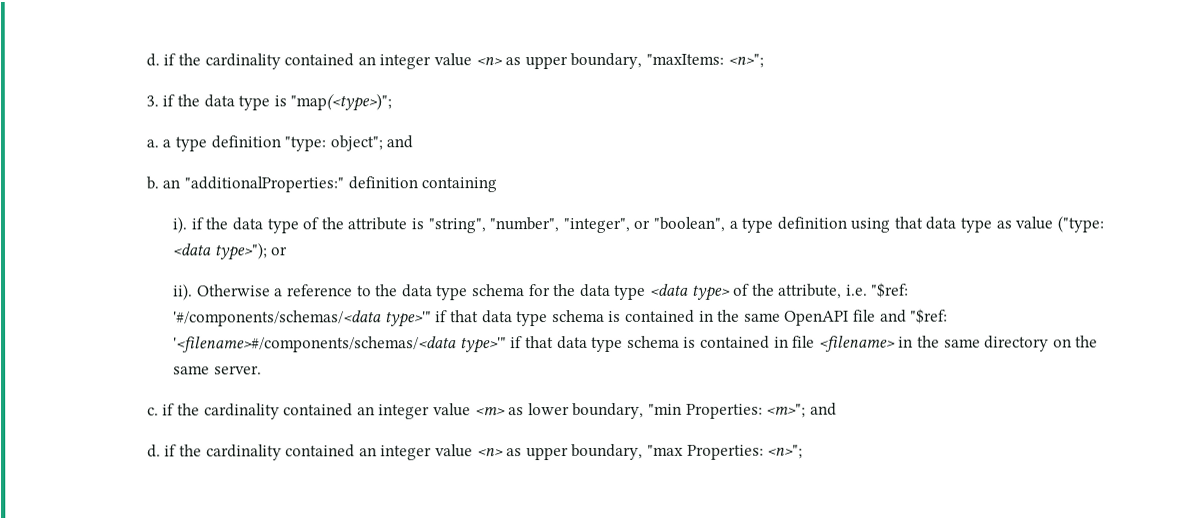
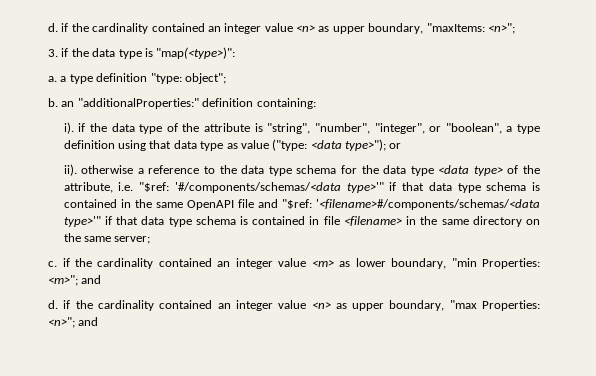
- 3. if the data type is "map(<type>)";
+ 3. if the data type is "map(<type>)":
- a. a type definition "type: object"; and
+ a. a type definition "type: object";
- b. an "additionalProperties:" definition containing
+ b. an "additionalProperties:" definition containing:
- ii). Otherwise a reference to the data type schema for the data type <data type> of the attribute, i.e. "$ref: '#/components/schemas/<data type>'" if that data type schema is contained in the same OpenAPI file and "$ref: '<filename>#/components/schemas/<data type>'" if that data type schema is contained in file <filename> in the same directory on the same server.
+ ii). otherwise a reference to the data type schema for the data type <data type> of the attribute, i.e. "$ref: '#/components/schemas/<data type>'" if that data type schema is contained in the same OpenAPI file and "$ref: '<filename>#/components/schemas/<data type>'" if that data type schema is contained in file <filename> in the same directory on the same server;
- d. if the cardinality contained an integer value <n> as upper boundary, "max Properties: <n>";
+ d. if the cardinality contained an integer value <n> as upper boundary, "max Properties: <n>"; and

